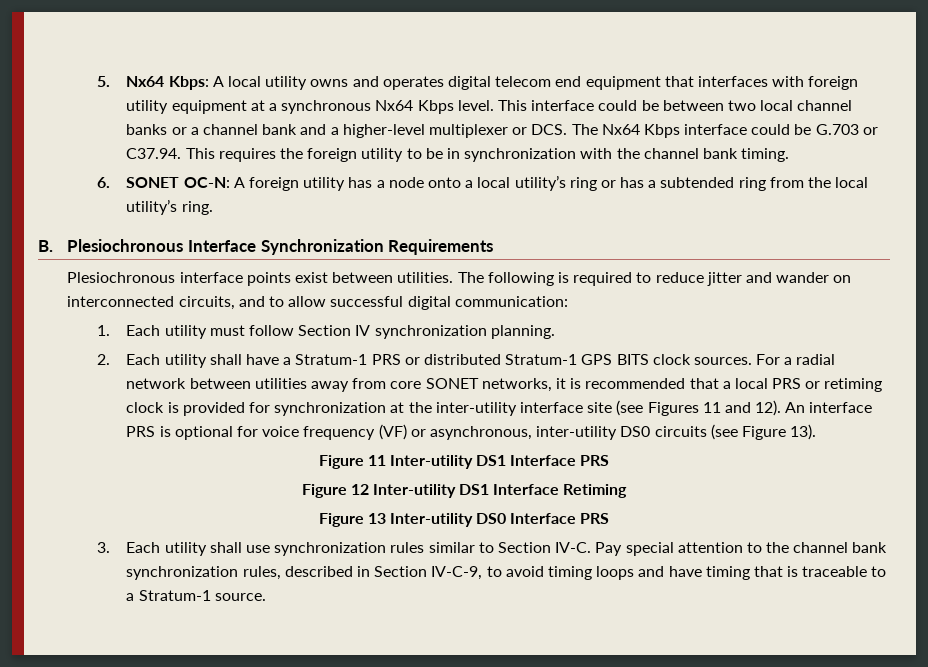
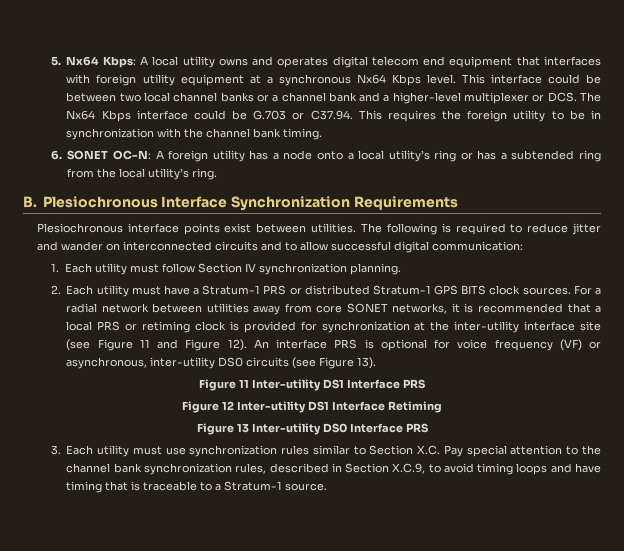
- The following is required to reduce jitter and wander on interconnected circuits, and to allow successful digital communication:
+ The following is required to reduce jitter and wander on interconnected circuits and to allow successful digital communication:
- 2. Each utility shall have a Stratum-1 PRS or distributed Stratum-1 GPS BITS clock sources.
+ 2. Each utility must have a Stratum-1 PRS or distributed Stratum-1 GPS BITS clock sources.
- For a radial network between utilities away from core SONET networks, it is recommended that a local PRS or retiming clock is provided for synchronization at the inter-utility interface site (see Figures 11 and 12).
+ For a radial network between utilities away from core SONET networks, it is recommended that a local PRS or retiming clock is provided for synchronization at the inter-utility interface site (see Figure 11 and Figure 12).
- 3. Each utility shall use synchronization rules similar to Section IV-C. Pay special attention to the channel bank synchronization rules, described in Section IV-C-9, to avoid timing loops and have timing that is traceable to a Stratum-1 source.
+ 3. Each utility must use synchronization rules similar to Section X.C. Pay special attention to the channel bank synchronization rules, described in Section X.C.9, to avoid timing loops and have timing that is traceable to a Stratum-1 source.

